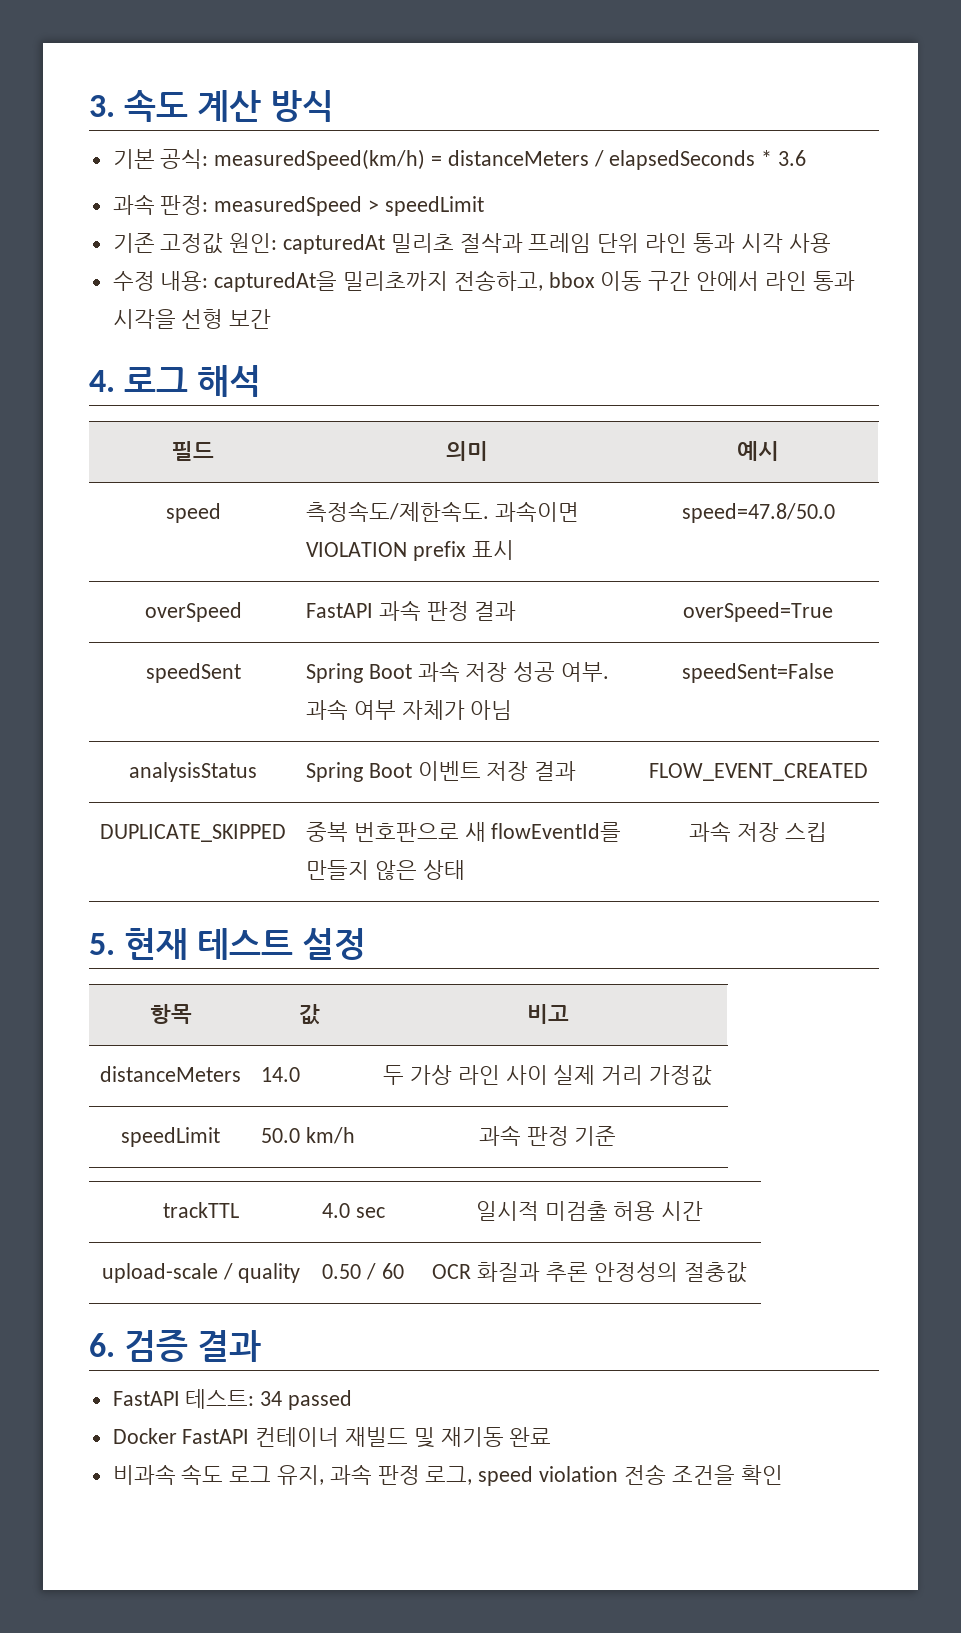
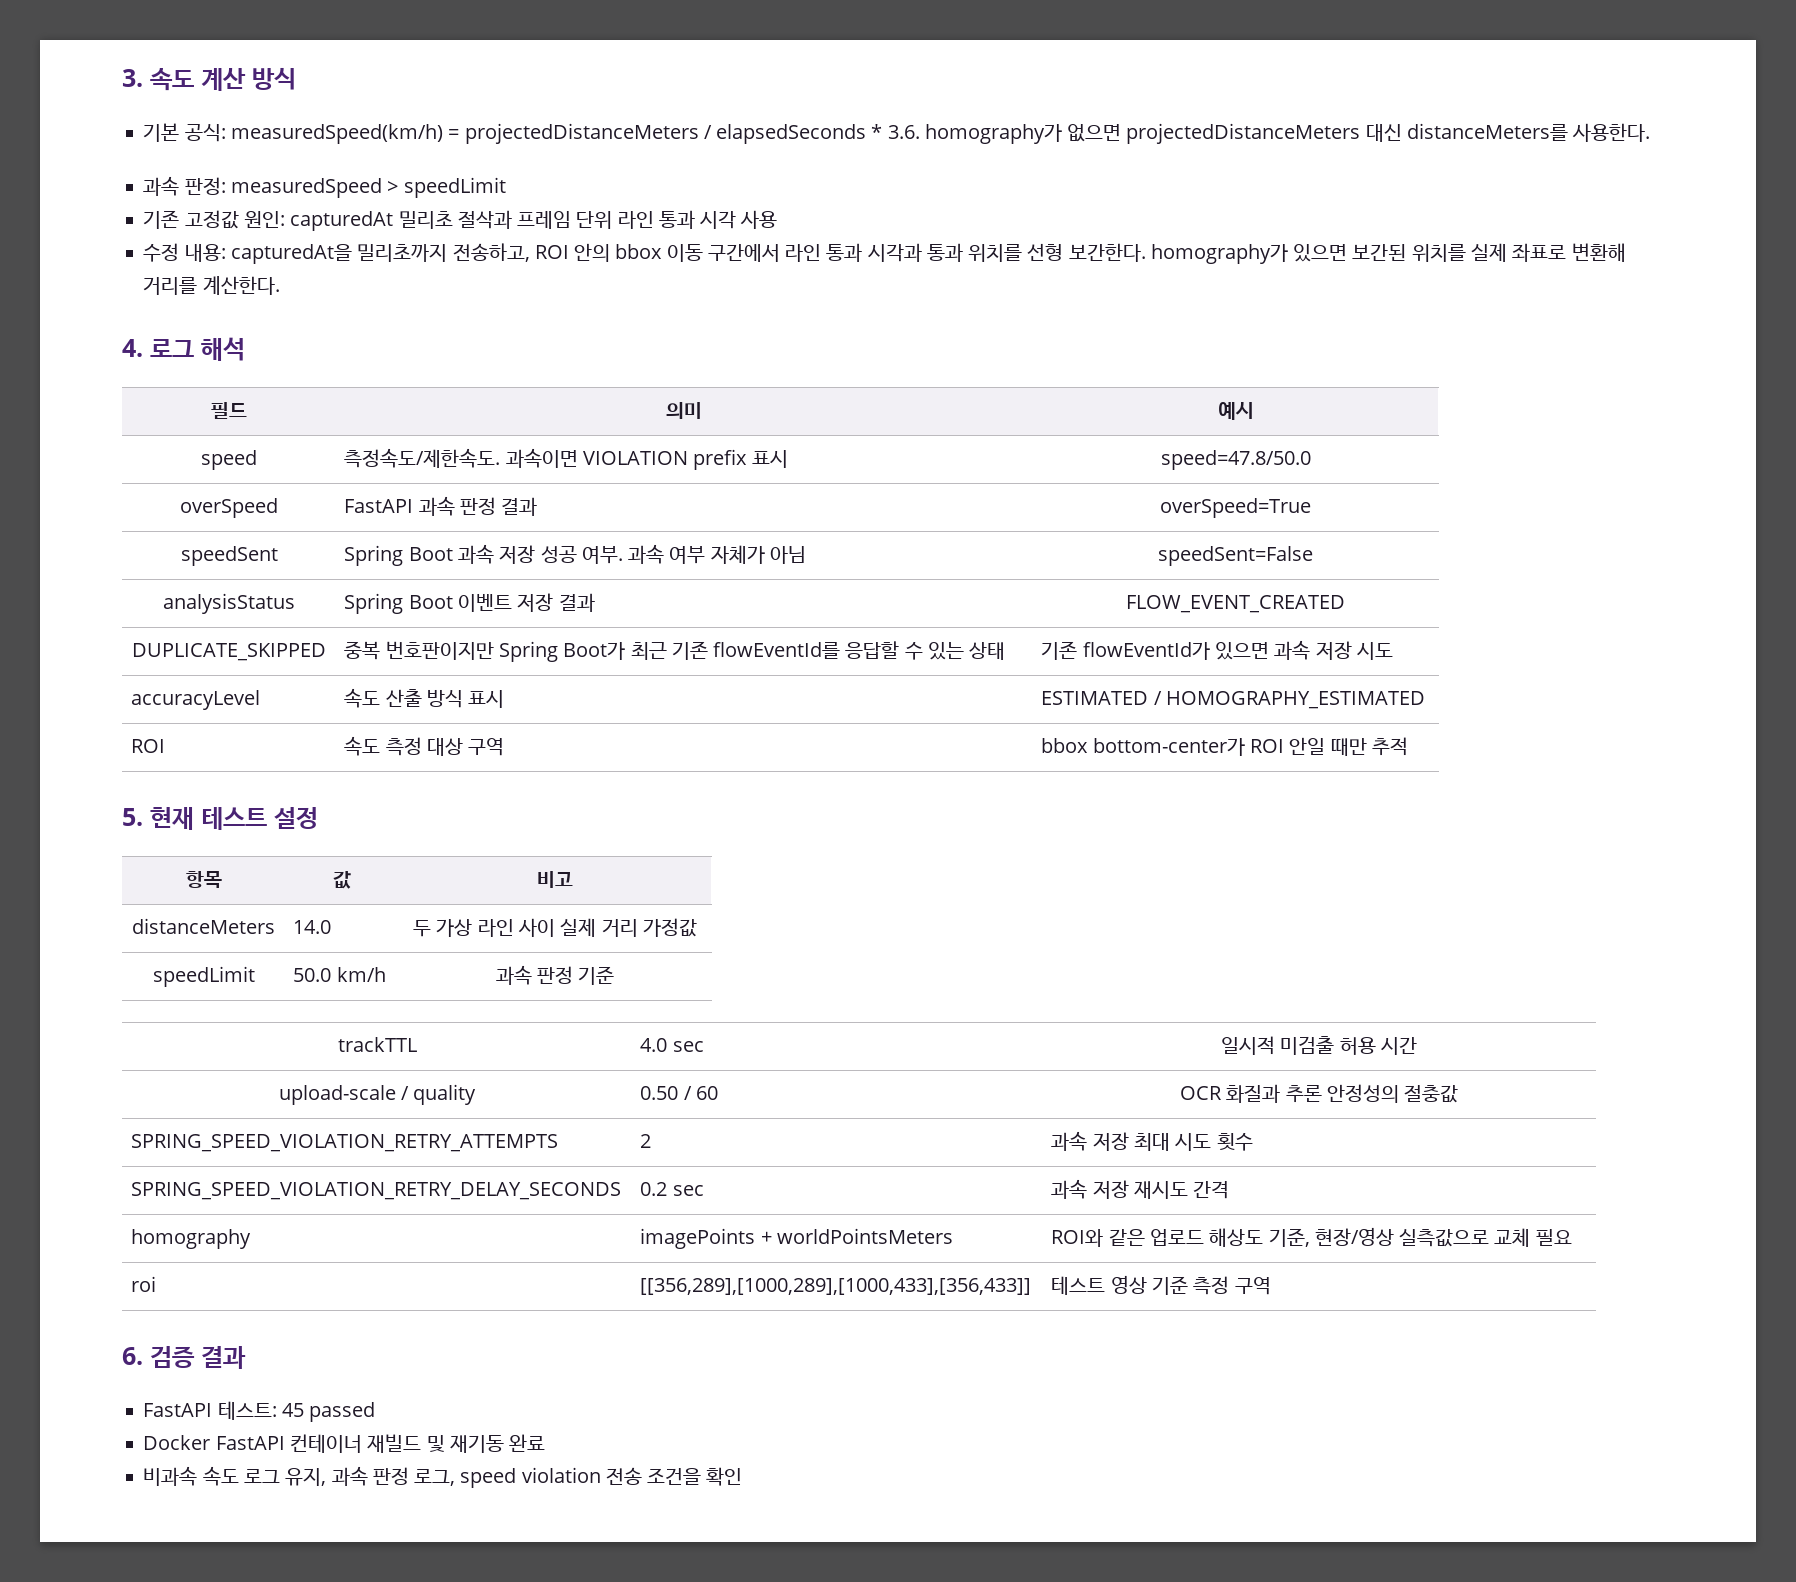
- 기본 공식: measuredSpeed(km/h) = distanceMeters / elapsedSeconds * 3.6
+ 기본 공식: measuredSpeed(km/h) = projectedDistanceMeters / elapsedSeconds * 3.6. homography가 없으면 projectedDistanceMeters 대신 distanceMeters를 사용한다.
- 수정 내용: capturedAt을 밀리초까지 전송하고, bbox 이동 구간 안에서 라인 통과 시각을 선형 보간
+ 수정 내용: capturedAt을 밀리초까지 전송하고, ROI 안의 bbox 이동 구간에서 라인 통과 시각과 통과 위치를 선형 보간한다. homography가 있으면 보간된 위치를 실제 좌표로 변환해 거리를 계산한다.
- DUPLICATE_SKIPPED | 중복 번호판으로 새 flowEventId를 만들지 않은 상태 | 과속 저장 스킵
+ DUPLICATE_SKIPPED | 중복 번호판이지만 Spring Boot가 최근 기존 flowEventId를 응답할 수 있는 상태 | 기존 flowEventId가 있으면 과속 저장 시도
+ accuracyLevel | 속도 산출 방식 표시 | ESTIMATED / HOMOGRAPHY_ESTIMATED
+ ROI | 속도 측정 대상 구역 | bbox bottom-center가 ROI 안일 때만 추적
+ SPRING_SPEED_VIOLATION_RETRY_ATTEMPTS | 2 | 과속 저장 최대 시도 횟수
+ SPRING_SPEED_VIOLATION_RETRY_DELAY_SECONDS | 0.2 sec | 과속 저장 재시도 간격
+ homography | imagePoints + worldPointsMeters | ROI와 같은 업로드 해상도 기준, 현장/영상 실측값으로 교체 필요
+ roi | [[356,289],[1000,289],[1000,433],[356,433]] | 테스트 영상 기준 측정 구역
- FastAPI 테스트: 34 passed
+ FastAPI 테스트: 45 passed

